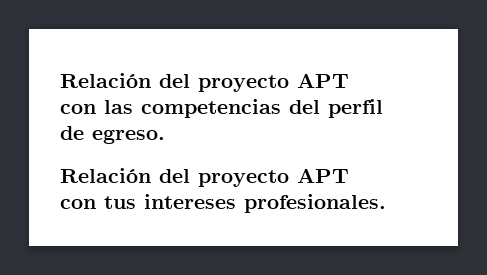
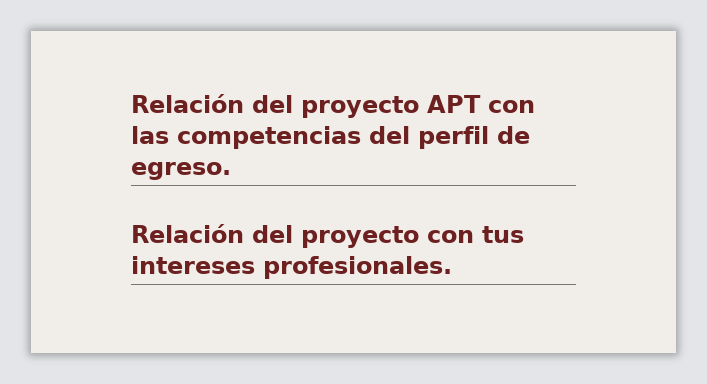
- Relación del proyecto APT con tus intereses profesionales.
+ Relación del proyecto con tus intereses profesionales.

